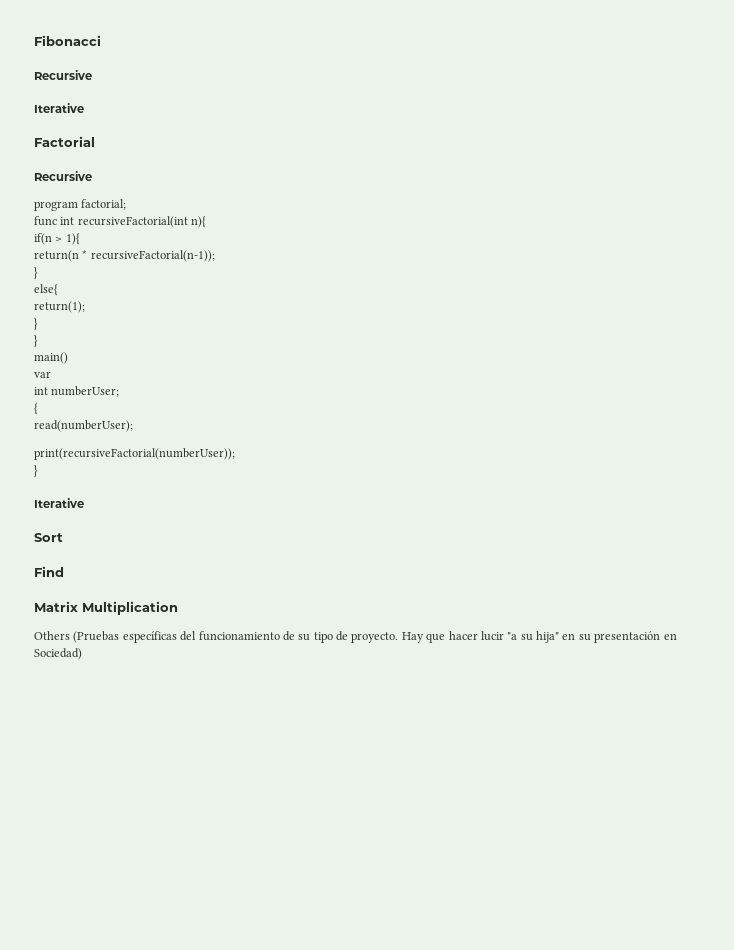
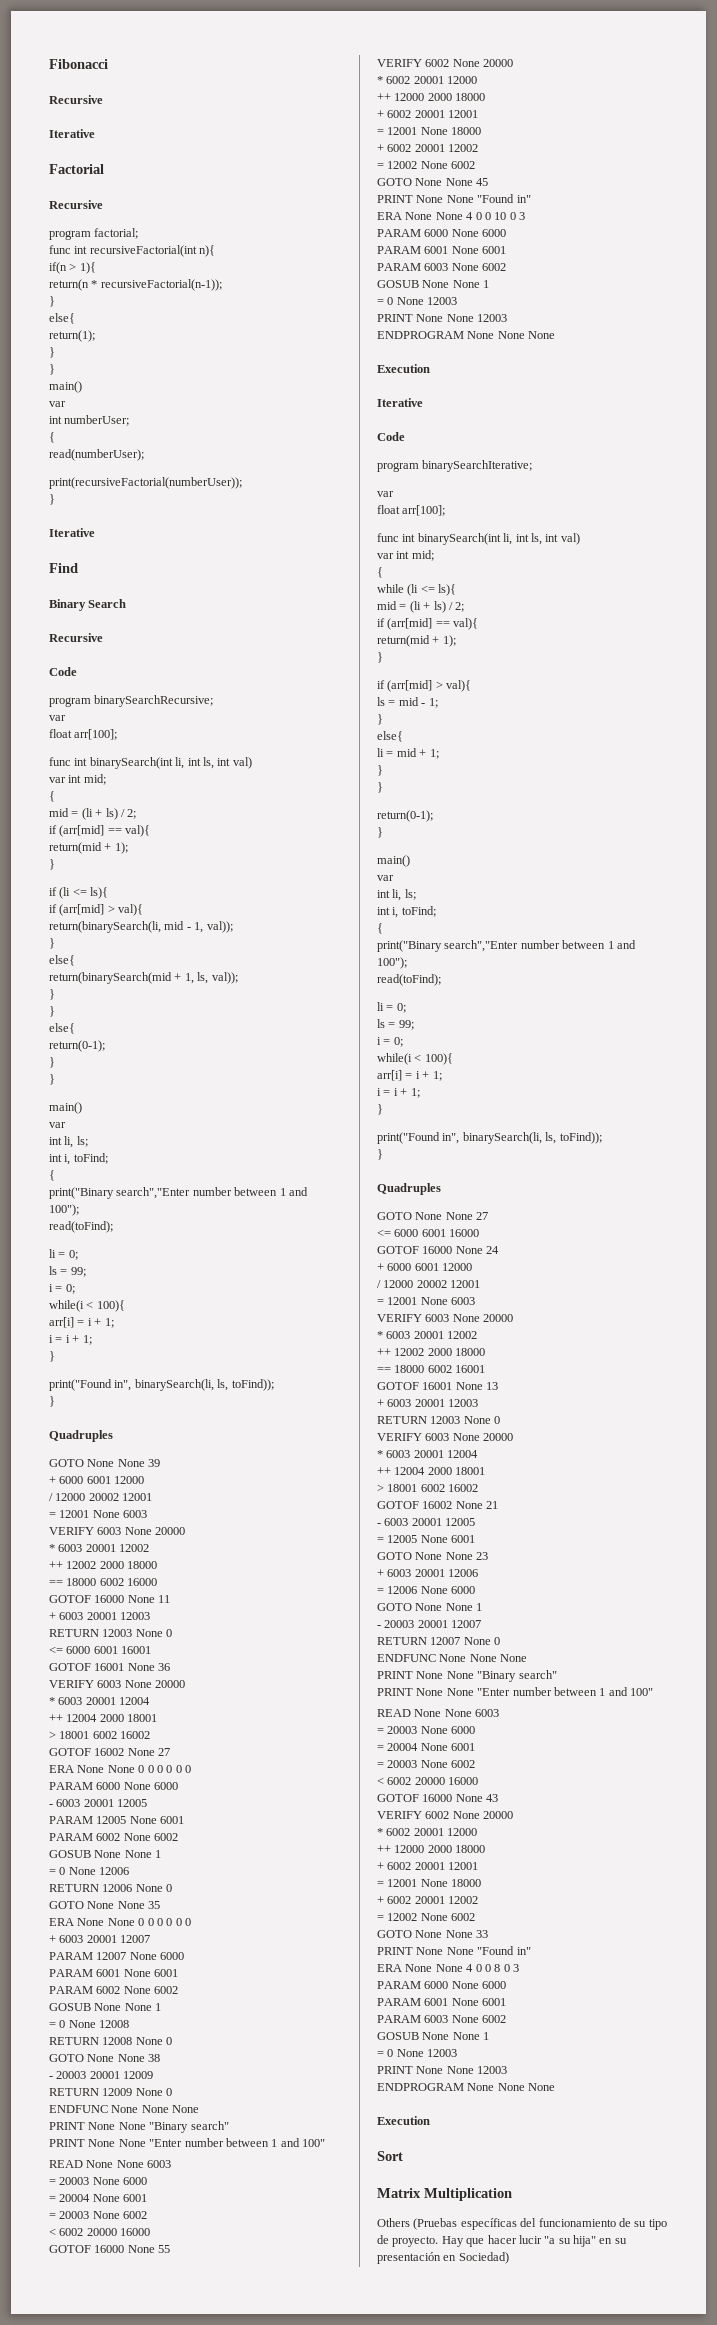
+ Find
+ Binary Search
+ Recursive
+ Code
+ program binarySearchRecursive;
+ var
+ float arr[100];
+ func int binarySearch(int li, int ls, int val)
+ var int mid;
+ {
+ mid = (li + ls) / 2;
+ if (arr[mid] == val){
+ return(mid + 1);
+ }
+ if (li <= ls){
+ if (arr[mid] > val){
+ return(binarySearch(li, mid - 1, val));
+ }
+ else{
+ return(binarySearch(mid + 1, ls, val));
+ }
+ }
+ else{
+ return(0-1);
+ }
+ }
+ main()
+ var
+ int li, ls;
+ int i, toFind;
+ {
+ print("Binary search","Enter number between 1 and 100");
+ read(toFind);
+ li = 0;
+ ls = 99;
+ i = 0;
+ while(i < 100){
+ arr[i] = i + 1;
+ i = i + 1;
+ }
+ print("Found in", binarySearch(li, ls, toFind));
+ }
+ Quadruples
+ GOTO None None 39
+ + 6000 6001 12000
+ / 12000 20002 12001
+ = 12001 None 6003
+ VERIFY 6003 None 20000
+ * 6003 20001 12002
+ ++ 12002 2000 18000
+ == 18000 6002 16000
+ GOTOF 16000 None 11
+ + 6003 20001 12003
+ RETURN 12003 None 0
+ <= 6000 6001 16001
+ GOTOF 16001 None 36
+ VERIFY 6003 None 20000
+ * 6003 20001 12004
+ ++ 12004 2000 18001
+ > 18001 6002 16002
+ GOTOF 16002 None 27
+ ERA None None 0 0 0 0 0 0
+ PARAM 6000 None 6000
+ - 6003 20001 12005
+ PARAM 12005 None 6001
+ PARAM 6002 None 6002
+ GOSUB None None 1
+ = 0 None 12006
+ RETURN 12006 None 0
+ GOTO None None 35
+ ERA None None 0 0 0 0 0 0
+ + 6003 20001 12007
+ PARAM 12007 None 6000
+ PARAM 6001 None 6001
+ PARAM 6002 None 6002
+ GOSUB None None 1
+ = 0 None 12008
+ RETURN 12008 None 0
+ GOTO None None 38
+ - 20003 20001 12009
+ RETURN 12009 None 0
+ ENDFUNC None None None
+ PRINT None None "Binary search"
+ PRINT None None "Enter number between 1 and 100"
+ READ None None 6003
+ = 20003 None 6000
+ = 20004 None 6001
+ = 20003 None 6002
+ < 6002 20000 16000
+ GOTOF 16000 None 55
+ VERIFY 6002 None 20000
+ * 6002 20001 12000
+ ++ 12000 2000 18000
+ + 6002 20001 12001
+ = 12001 None 18000
+ + 6002 20001 12002
+ = 12002 None 6002
+ GOTO None None 45
+ PRINT None None "Found in"
+ ERA None None 4 0 0 10 0 3
+ PARAM 6000 None 6000
+ PARAM 6001 None 6001
+ PARAM 6003 None 6002
+ GOSUB None None 1
+ = 0 None 12003
+ PRINT None None 12003
+ ENDPROGRAM None None None
+ Execution
+ Iterative
+ Code
+ program binarySearchIterative;
+ var
+ float arr[100];
+ func int binarySearch(int li, int ls, int val)
+ var int mid;
+ {
+ while (li <= ls){
+ mid = (li + ls) / 2;
+ if (arr[mid] == val){
+ return(mid + 1);
+ }
+ if (arr[mid] > val){
+ ls = mid - 1;
+ }
+ else{
+ li = mid + 1;
+ }
+ }
+ return(0-1);
+ }
+ main()
+ var
+ int li, ls;
+ int i, toFind;
+ {
+ print("Binary search","Enter number between 1 and 100");
+ read(toFind);
+ li = 0;
+ ls = 99;
+ i = 0;
+ while(i < 100){
+ arr[i] = i + 1;
+ i = i + 1;
+ }
+ print("Found in", binarySearch(li, ls, toFind));
+ }
+ Quadruples
+ GOTO None None 27
+ <= 6000 6001 16000
+ GOTOF 16000 None 24
+ + 6000 6001 12000
+ / 12000 20002 12001
+ = 12001 None 6003
+ VERIFY 6003 None 20000
+ * 6003 20001 12002
+ ++ 12002 2000 18000
+ == 18000 6002 16001
+ GOTOF 16001 None 13
+ + 6003 20001 12003
+ RETURN 12003 None 0
+ VERIFY 6003 None 20000
+ * 6003 20001 12004
+ ++ 12004 2000 18001
+ > 18001 6002 16002
+ GOTOF 16002 None 21
+ - 6003 20001 12005
+ = 12005 None 6001
+ GOTO None None 23
+ + 6003 20001 12006
+ = 12006 None 6000
+ GOTO None None 1
+ - 20003 20001 12007
+ RETURN 12007 None 0
+ ENDFUNC None None None
+ PRINT None None "Binary search"
+ PRINT None None "Enter number between 1 and 100"
+ READ None None 6003
+ = 20003 None 6000
+ = 20004 None 6001
+ = 20003 None 6002
+ < 6002 20000 16000
+ GOTOF 16000 None 43
+ VERIFY 6002 None 20000
+ * 6002 20001 12000
+ ++ 12000 2000 18000
+ + 6002 20001 12001
+ = 12001 None 18000
+ + 6002 20001 12002
+ = 12002 None 6002
+ GOTO None None 33
+ PRINT None None "Found in"
+ ERA None None 4 0 0 8 0 3
+ PARAM 6000 None 6000
+ PARAM 6001 None 6001
+ PARAM 6003 None 6002
+ GOSUB None None 1
+ = 0 None 12003
+ PRINT None None 12003
+ ENDPROGRAM None None None
+ Execution
- Find

